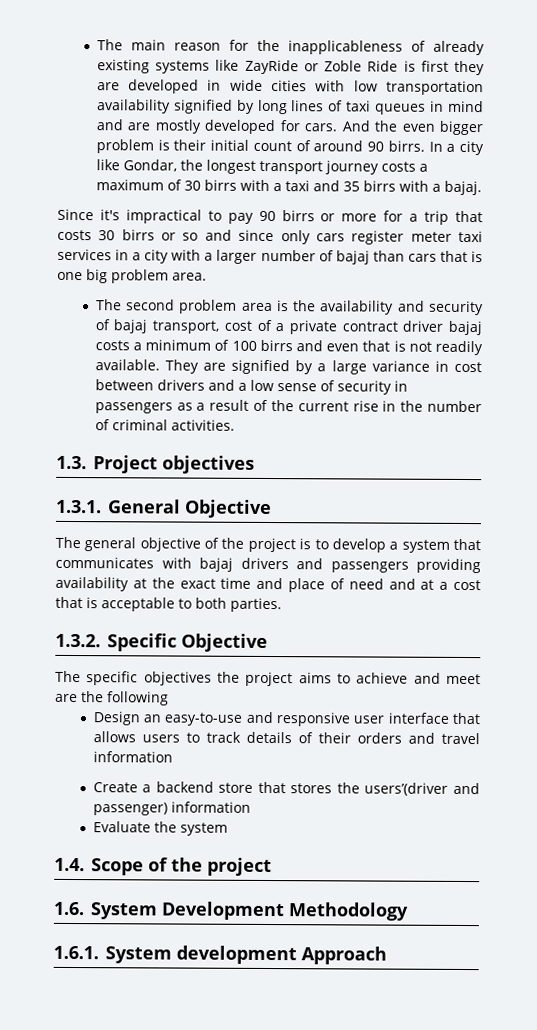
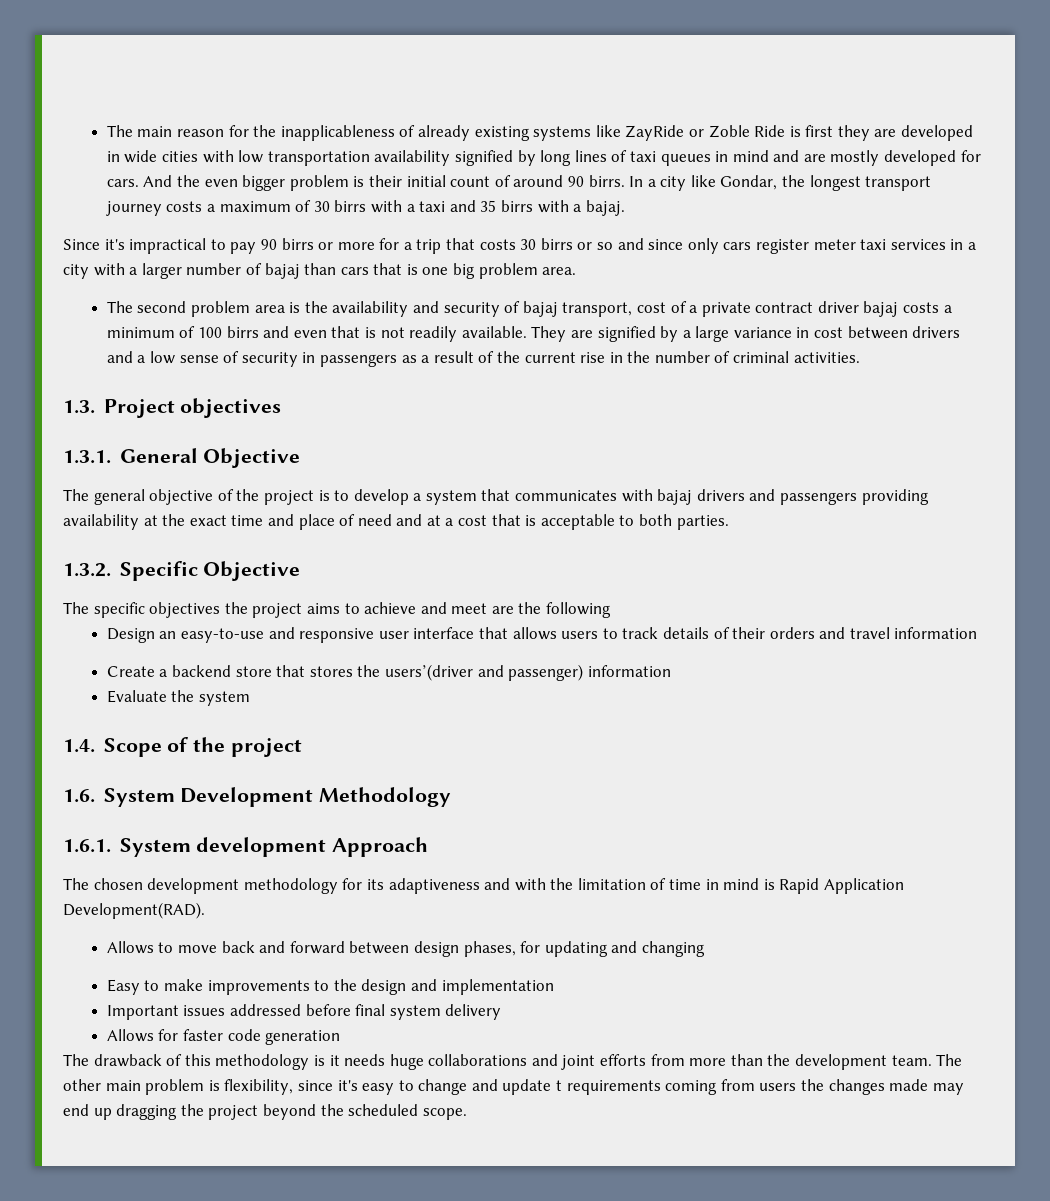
+ The chosen development methodology for its adaptiveness and with the limitation of time in mind is Rapid Application Development(RAD).
+ Allows to move back and forward between design phases, for updating and changing
+ Easy to make improvements to the design and implementation
+ Important issues addressed before final system delivery
+ Allows for faster code generation
+ The drawback of this methodology is it needs huge collaborations and joint efforts from more than the development team. The other main problem is flexibility, since it's easy to change and update t requirements coming from users the changes made may end up dragging the project beyond the scheduled scope.

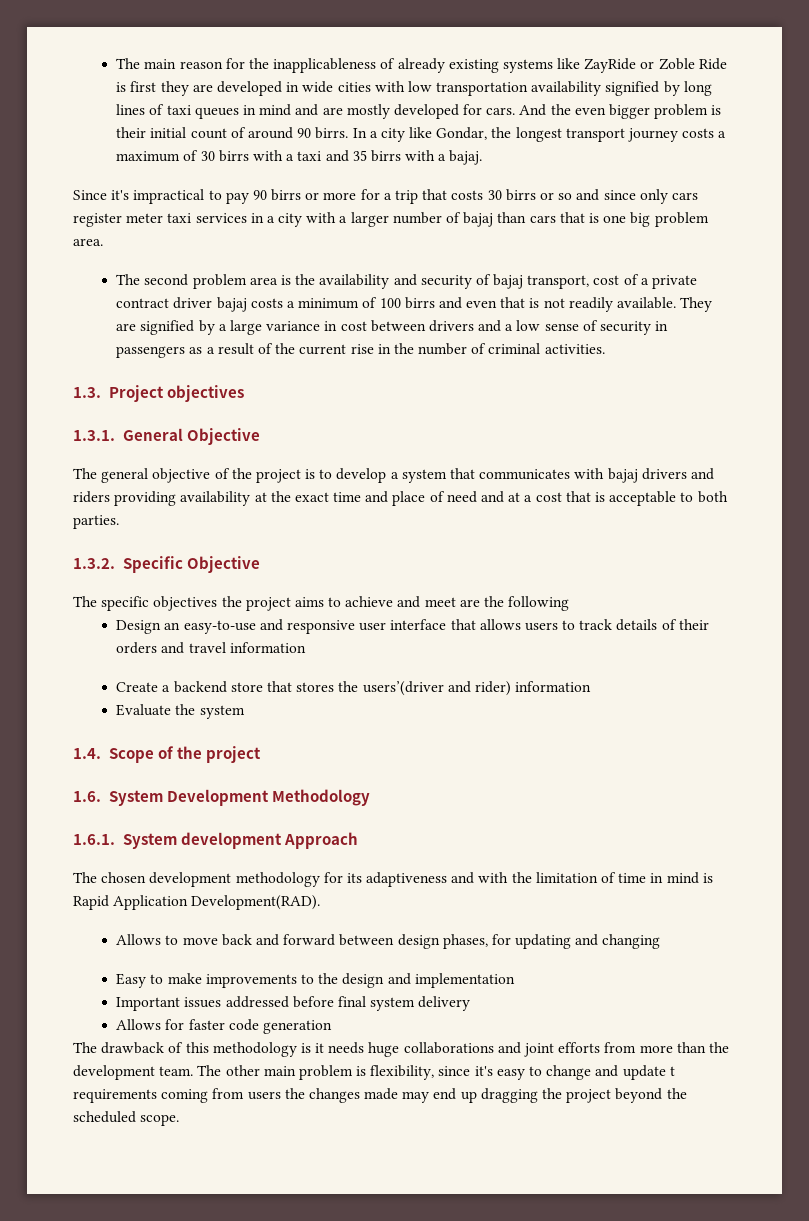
- The general objective of the project is to develop a system that communicates with bajaj drivers and passengers providing availability at the exact time and place of need and at a cost that is acceptable to both parties.
+ The general objective of the project is to develop a system that communicates with bajaj drivers and riders providing availability at the exact time and place of need and at a cost that is acceptable to both parties.
- Create a backend store that stores the users’(driver and passenger) information
+ Create a backend store that stores the users’(driver and rider) information

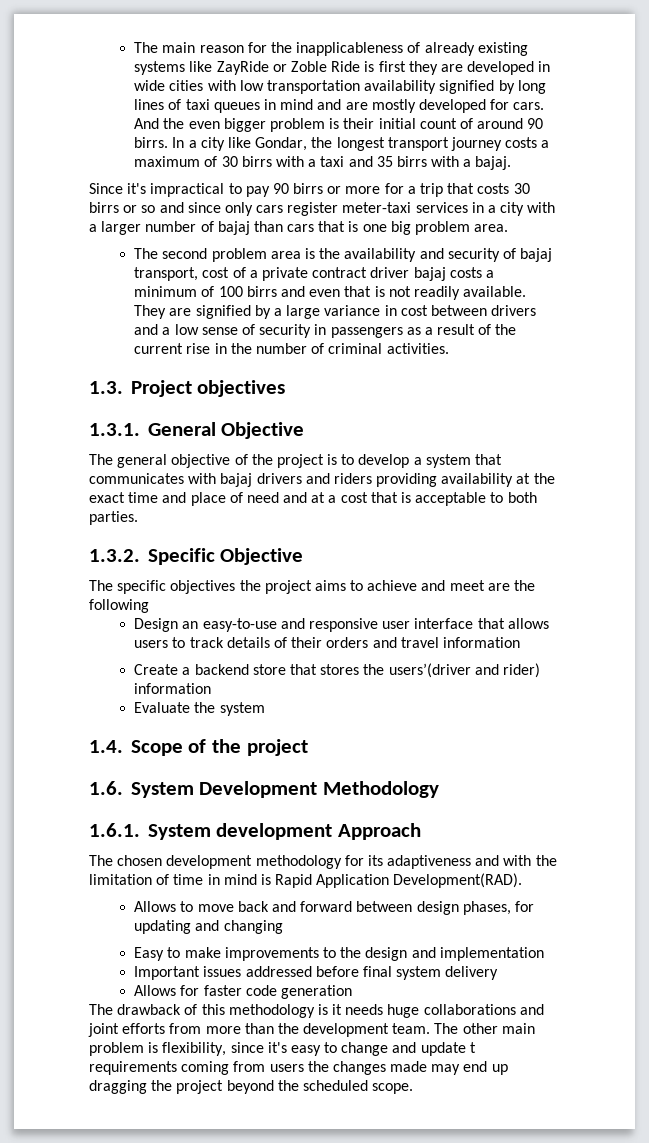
- Since it's impractical to pay 90 birrs or more for a trip that costs 30 birrs or so and since only cars register meter taxi services in a city with a larger number of bajaj than cars that is one big problem area.
+ Since it's impractical to pay 90 birrs or more for a trip that costs 30 birrs or so and since only cars register meter-taxi services in a city with a larger number of bajaj than cars that is one big problem area.

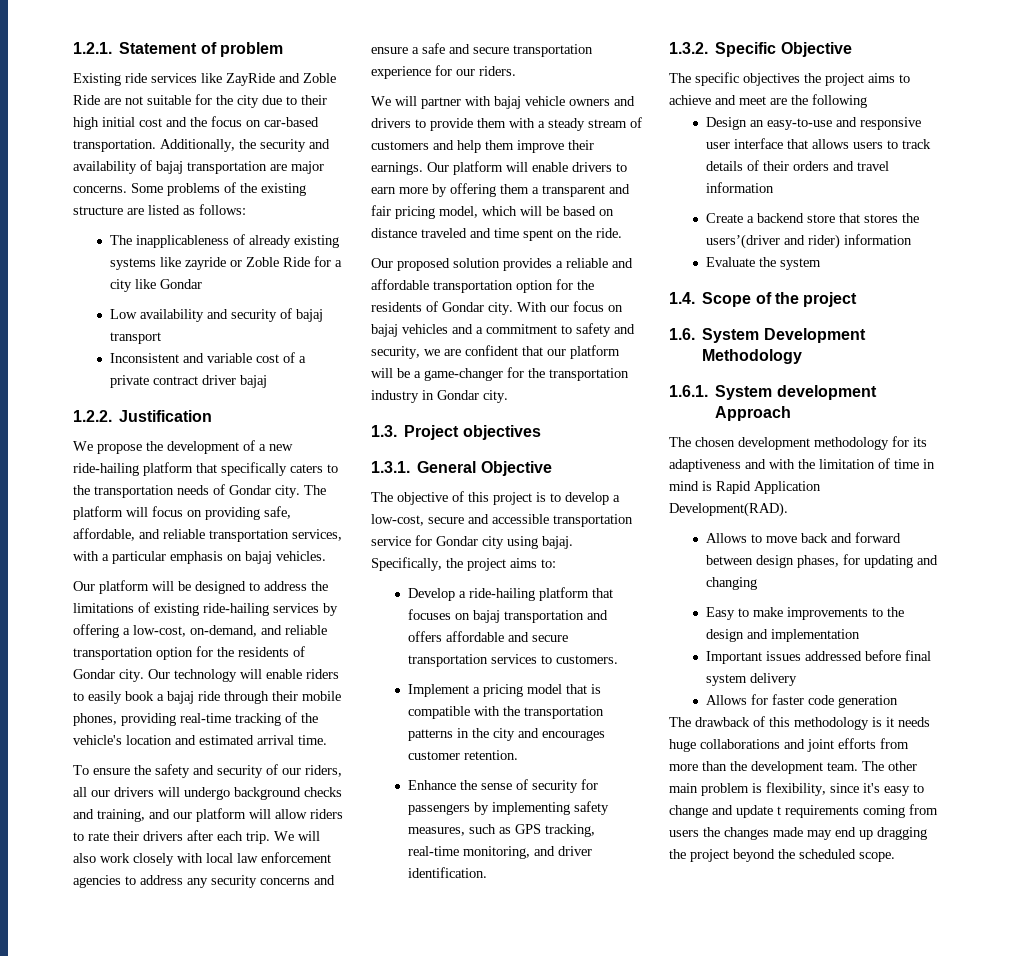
- The main reason for the inapplicableness of already existing systems like ZayRide or Zoble Ride is first they are developed in wide cities with low transportation availability signified by long lines of taxi queues in mind and are mostly developed for cars. And the even bigger problem is their initial count of around 90 birrs. In a city like Gondar, the longest transport journey costs a maximum of 30 birrs with a taxi and 35 birrs with a bajaj.
- Since it's impractical to pay 90 birrs or more for a trip that costs 30 birrs or so and since only cars register meter-taxi services in a city with a larger number of bajaj than cars that is one big problem area.
- The second problem area is the availability and security of bajaj transport, cost of a private contract driver bajaj costs a minimum of 100 birrs and even that is not readily available. They are signified by a large variance in cost between drivers and a low sense of security in passengers as a result of the current rise in the number of criminal activities.
+ 1.2.1. Statement of problem
+ Existing ride services like ZayRide and Zoble Ride are not suitable for the city due to their high initial cost and the focus on car-based transportation. Additionally, the security and availability of bajaj transportation are major concerns. Some problems of the existing structure are listed as follows:
+ The inapplicableness of already existing systems like zayride or Zoble Ride for a city like Gondar
+ Low availability and security of bajaj transport
+ Inconsistent and variable cost of a private contract driver bajaj
+ 1.2.2. Justification
+ We propose the development of a new ride-hailing platform that specifically caters to the transportation needs of Gondar city. The platform will focus on providing safe, affordable, and reliable transportation services, with a particular emphasis on bajaj vehicles.
+ Our platform will be designed to address the limitations of existing ride-hailing services by offering a low-cost, on-demand, and reliable transportation option for the residents of Gondar city. Our technology will enable riders to easily book a bajaj ride through their mobile phones, providing real-time tracking of the vehicle's location and estimated arrival time.
+ To ensure the safety and security of our riders, all our drivers will undergo background checks and training, and our platform will allow riders to rate their drivers after each trip. We will also work closely with local law enforcement agencies to address any security concerns and ensure a safe and secure transportation experience for our riders.
+ We will partner with bajaj vehicle owners and drivers to provide them with a steady stream of customers and help them improve their earnings. Our platform will enable drivers to earn more by offering them a transparent and fair pricing model, which will be based on distance traveled and time spent on the ride.
+ Our proposed solution provides a reliable and affordable transportation option for the residents of Gondar city. With our focus on bajaj vehicles and a commitment to safety and security, we are confident that our platform will be a game-changer for the transportation industry in Gondar city.
- The general objective of the project is to develop a system that communicates with bajaj drivers and riders providing availability at the exact time and place of need and at a cost that is acceptable to both parties.
+ The objective of this project is to develop a low-cost, secure and accessible transportation service for Gondar city using bajaj. Specifically, the project aims to:
+ Develop a ride-hailing platform that focuses on bajaj transportation and offers affordable and secure transportation services to customers.
+ Implement a pricing model that is compatible with the transportation patterns in the city and encourages customer retention.
+ Enhance the sense of security for passengers by implementing safety measures, such as GPS tracking, real-time monitoring, and driver identification.

